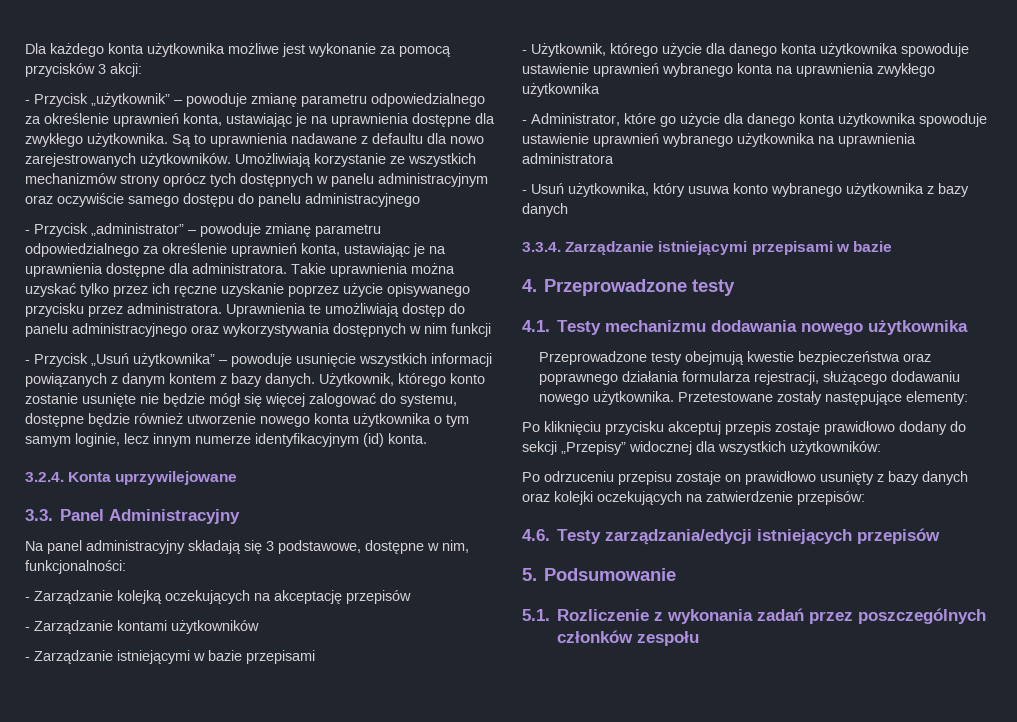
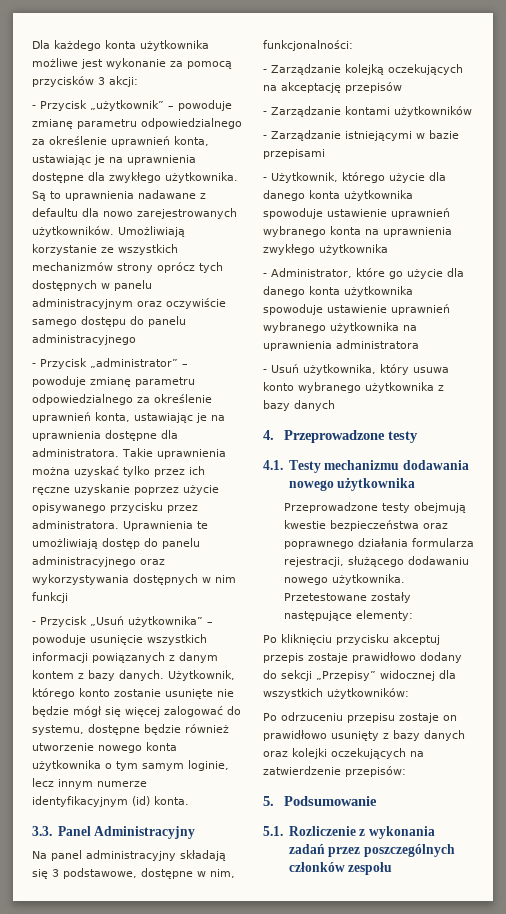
- 3.2.4. Konta uprzywilejowane
- 3.3.4. Zarządzanie istniejącymi przepisami w bazie
- 4.6. Testy zarządzania/edycji istniejących przepisów

